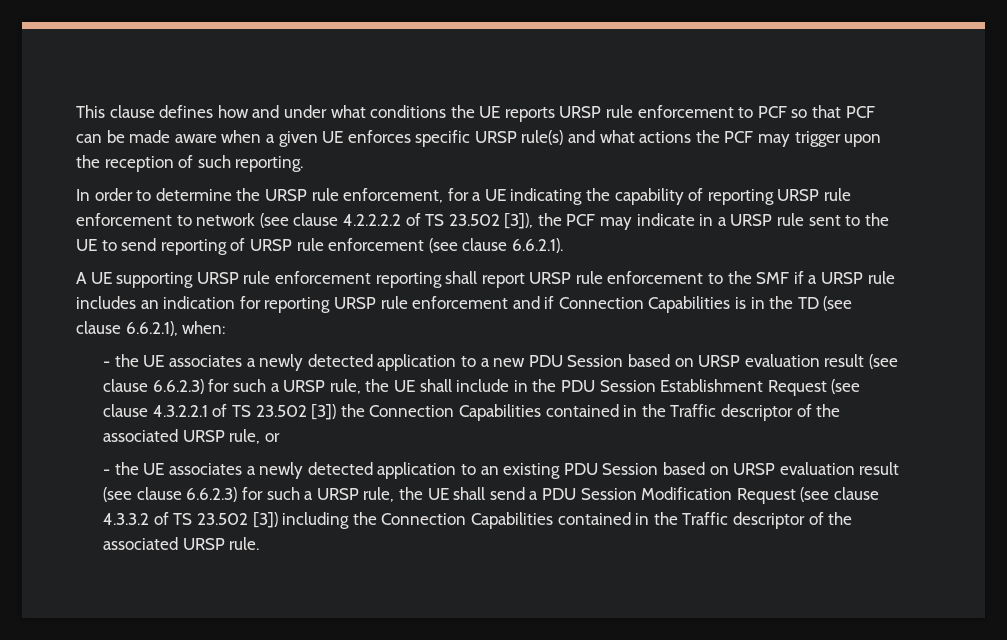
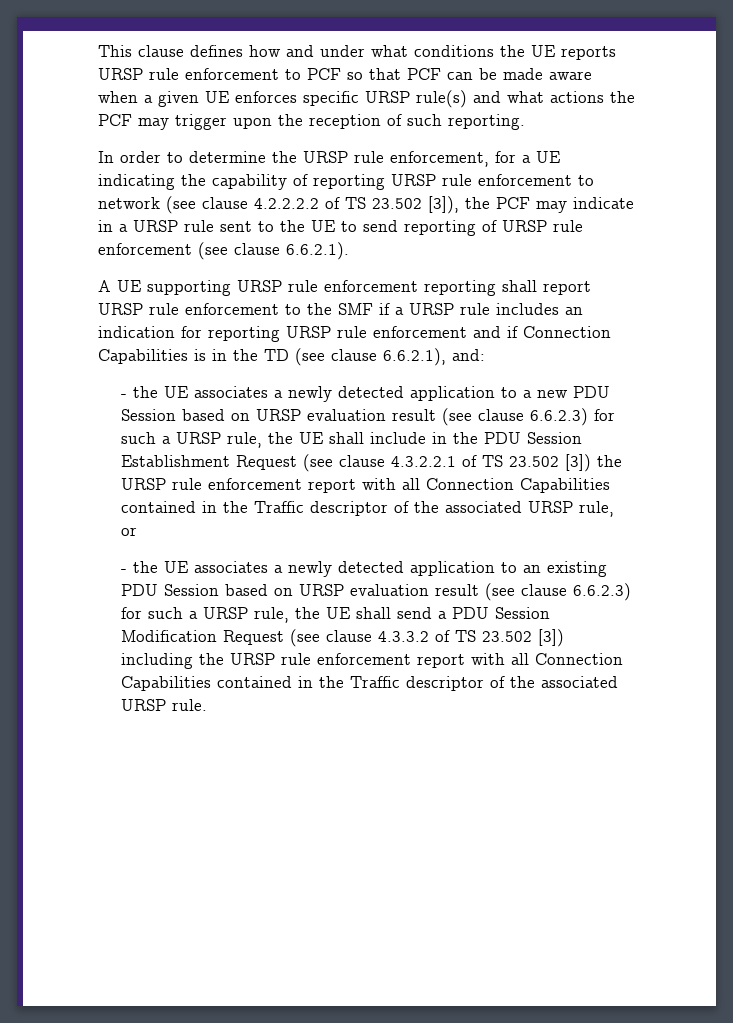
- A UE supporting URSP rule enforcement reporting shall report URSP rule enforcement to the SMF if a URSP rule includes an indication for reporting URSP rule enforcement and if Connection Capabilities is in the TD (see clause 6.6.2.1), when:
+ A UE supporting URSP rule enforcement reporting shall report URSP rule enforcement to the SMF if a URSP rule includes an indication for reporting URSP rule enforcement and if Connection Capabilities is in the TD (see clause 6.6.2.1), and:
- - the UE associates a newly detected application to a new PDU Session based on URSP evaluation result (see clause 6.6.2.3) for such a URSP rule, the UE shall include in the PDU Session Establishment Request (see clause 4.3.2.2.1 of TS 23.502 [3]) the Connection Capabilities contained in the Traffic descriptor of the associated URSP rule, or
+ - the UE associates a newly detected application to a new PDU Session based on URSP evaluation result (see clause 6.6.2.3) for such a URSP rule, the UE shall include in the PDU Session Establishment Request (see clause 4.3.2.2.1 of TS 23.502 [3]) the URSP rule enforcement report with all Connection Capabilities contained in the Traffic descriptor of the associated URSP rule, or
- - the UE associates a newly detected application to an existing PDU Session based on URSP evaluation result (see clause 6.6.2.3) for such a URSP rule, the UE shall send a PDU Session Modification Request (see clause 4.3.3.2 of TS 23.502 [3]) including the Connection Capabilities contained in the Traffic descriptor of the associated URSP rule.
+ - the UE associates a newly detected application to an existing PDU Session based on URSP evaluation result (see clause 6.6.2.3) for such a URSP rule, the UE shall send a PDU Session Modification Request (see clause 4.3.3.2 of TS 23.502 [3]) including the URSP rule enforcement report with all Connection Capabilities contained in the Traffic descriptor of the associated URSP rule.

